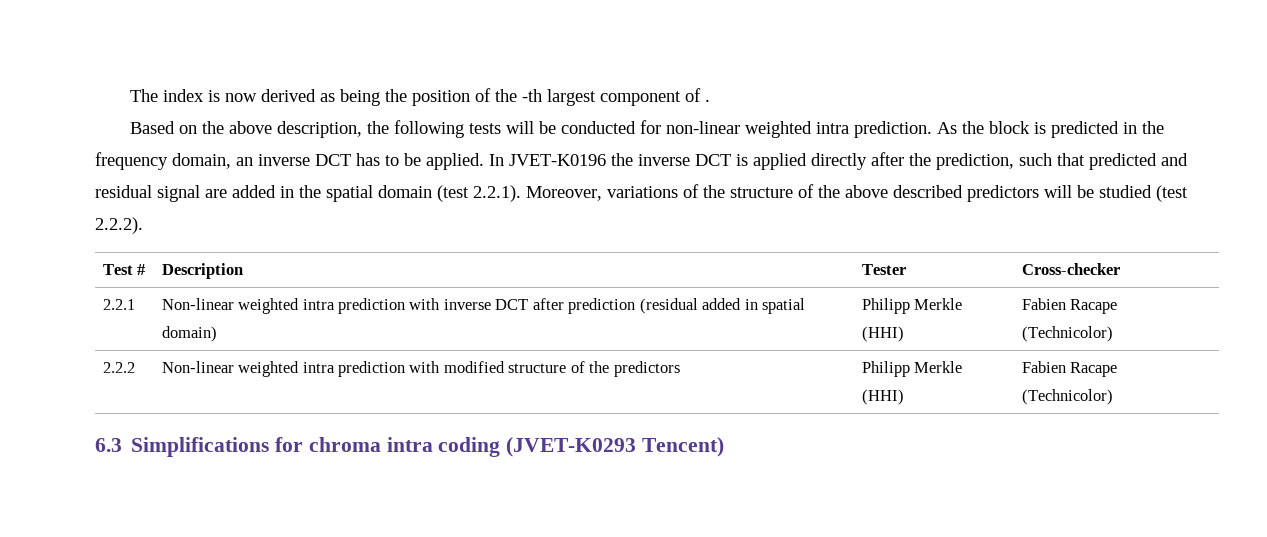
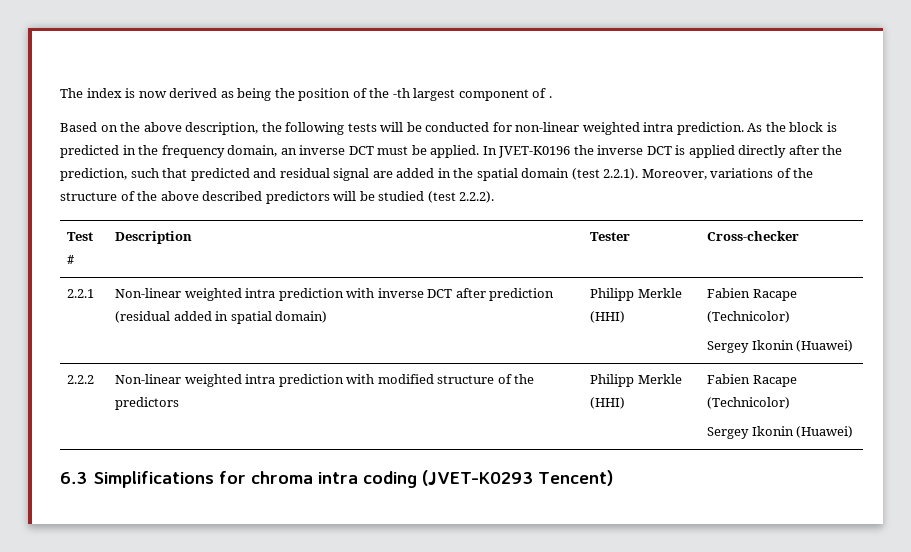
- As the block is predicted in the frequency domain, an inverse DCT has to be applied.
+ As the block is predicted in the frequency domain, an inverse DCT must be applied.
  2.2.1 | Non-linear weighted intra prediction with inverse DCT after prediction (residual added in spatial domain) | Philipp Merkle (HHI) | Fabien Racape (Technicolor)
+ Sergey Ikonin (Huawei)
  2.2.2 | Non-linear weighted intra prediction with modified structure of the predictors | Philipp Merkle (HHI) | Fabien Racape (Technicolor)
+ Sergey Ikonin (Huawei)

